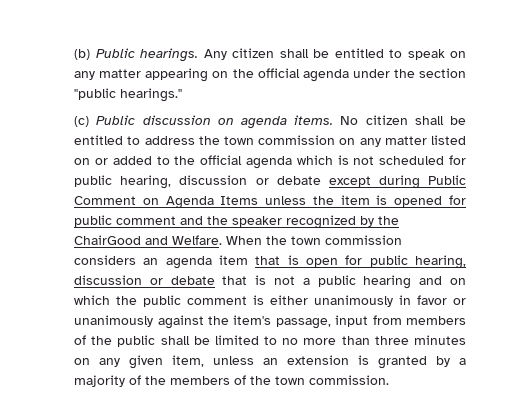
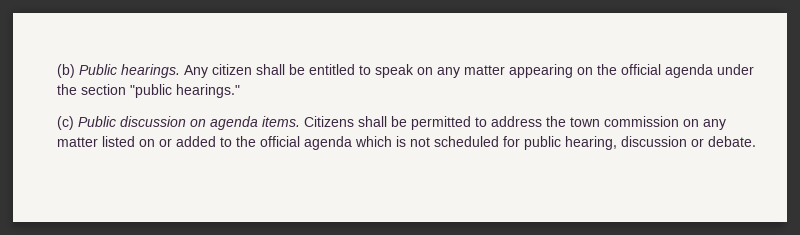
- No citizen shall be entitled to address the town commission on any matter listed on or added to the official agenda which is not scheduled for public hearing, discussion or debate except during Public Comment on Agenda Items unless the item is opened for public comment and the speaker recognized by the ChairGood and Welfare. When the town commission considers an agenda item that is open for public hearing, discussion or debate that is not a public hearing and on which the public comment is either unanimously in favor or unanimously against the item's passage, input from members of the public shall be limited to no more than three minutes on any given item, unless an extension is granted by a majority of the members of the town commission.
+ Citizens shall be permitted to address the town commission on any matter listed on or added to the official agenda which is not scheduled for public hearing, discussion or debate.

